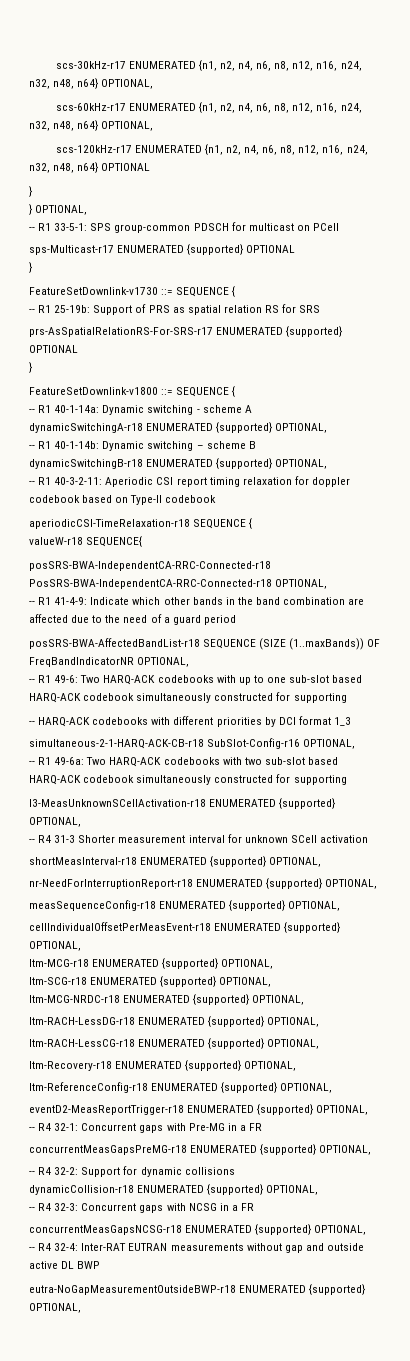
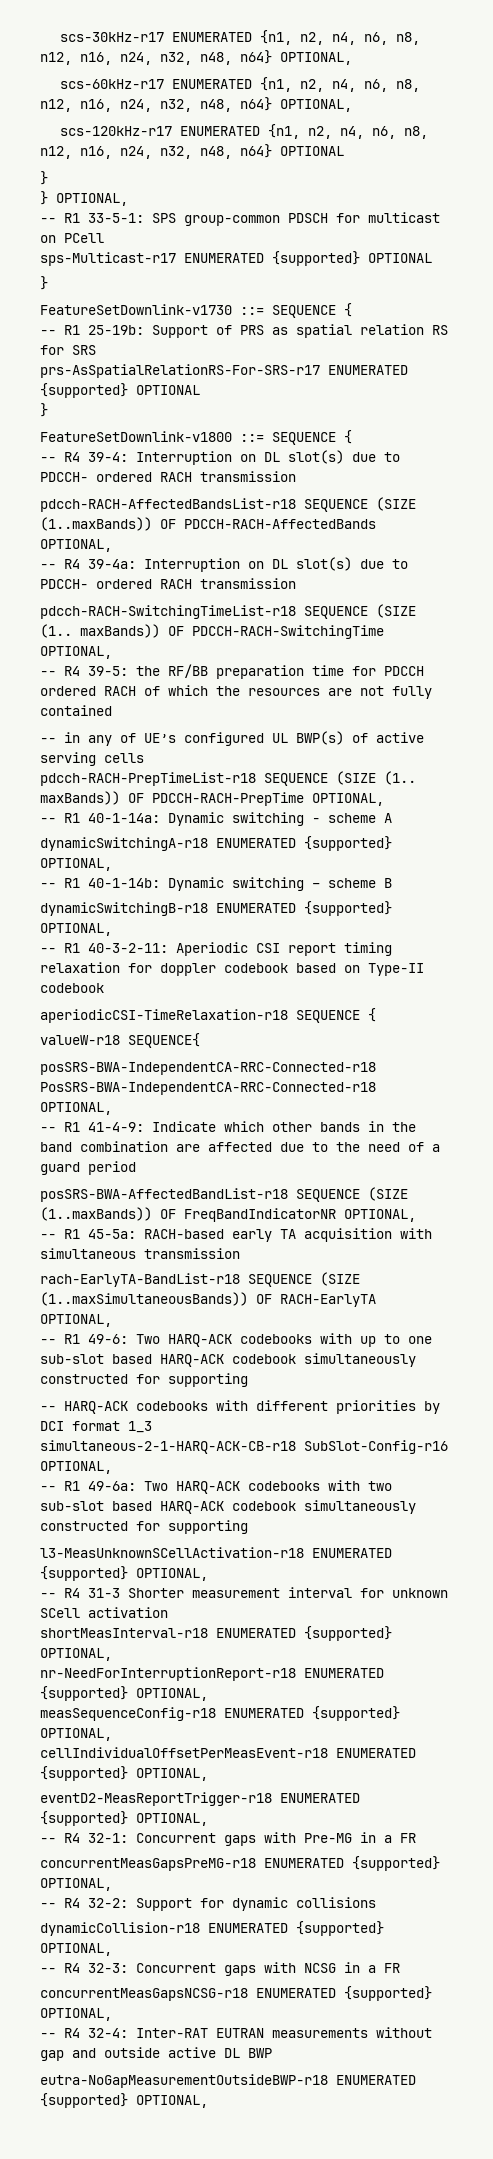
+ -- R4 39-4: Interruption on DL slot(s) due to PDCCH- ordered RACH transmission
+ pdcch-RACH-AffectedBandsList-r18 SEQUENCE (SIZE (1..maxBands)) OF PDCCH-RACH-AffectedBands OPTIONAL,
+ -- R4 39-4a: Interruption on DL slot(s) due to PDCCH- ordered RACH transmission
+ pdcch-RACH-SwitchingTimeList-r18 SEQUENCE (SIZE (1.. maxBands)) OF PDCCH-RACH-SwitchingTime OPTIONAL,
+ -- R4 39-5: the RF/BB preparation time for PDCCH ordered RACH of which the resources are not fully contained
+ -- in any of UE’s configured UL BWP(s) of active serving cells
+ pdcch-RACH-PrepTimeList-r18 SEQUENCE (SIZE (1.. maxBands)) OF PDCCH-RACH-PrepTime OPTIONAL,
+ -- R1 45-5a: RACH-based early TA acquisition with simultaneous transmission
+ rach-EarlyTA-BandList-r18 SEQUENCE (SIZE (1..maxSimultaneousBands)) OF RACH-EarlyTA OPTIONAL,
- ltm-MCG-r18 ENUMERATED {supported} OPTIONAL,
- ltm-SCG-r18 ENUMERATED {supported} OPTIONAL,
- ltm-MCG-NRDC-r18 ENUMERATED {supported} OPTIONAL,
- ltm-RACH-LessDG-r18 ENUMERATED {supported} OPTIONAL,
- ltm-RACH-LessCG-r18 ENUMERATED {supported} OPTIONAL,
- ltm-Recovery-r18 ENUMERATED {supported} OPTIONAL,
- ltm-ReferenceConfig-r18 ENUMERATED {supported} OPTIONAL,

